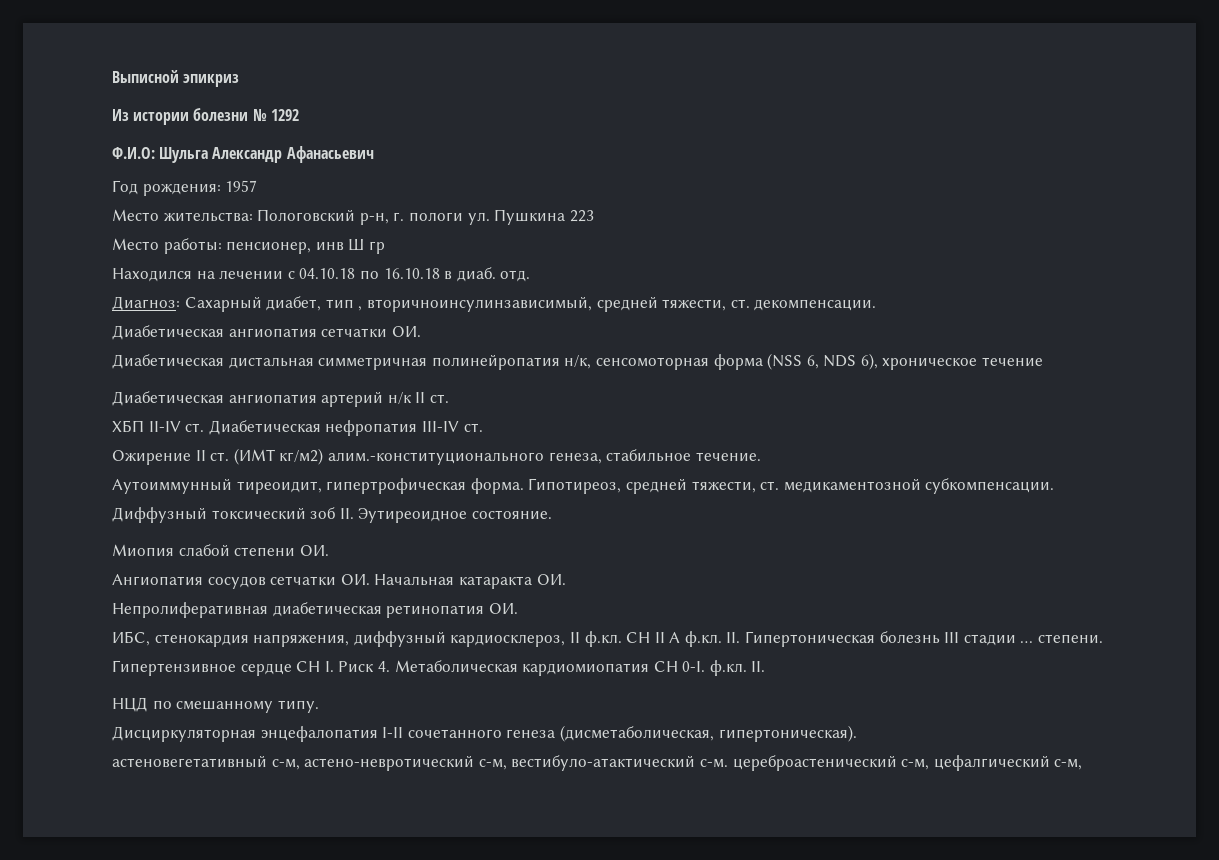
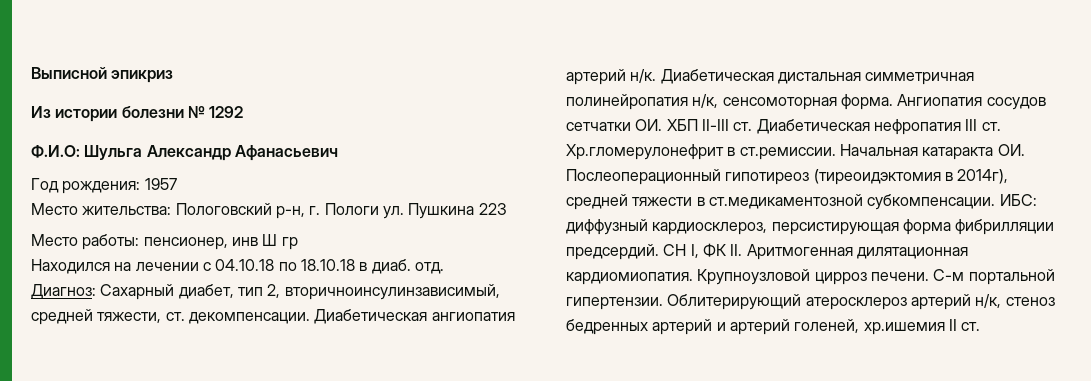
- Место жительства: Пологовский р-н, г. пологи ул. Пушкина 223
+ Место жительства: Пологовский р-н, г. Пологи ул. Пушкина 223
- Находился на лечении с 04.10.18 по 16.10.18 в диаб. отд.
+ Находился на лечении с 04.10.18 по 18.10.18 в диаб. отд.
- Диагноз: Сахарный диабет, тип , вторичноинсулинзависимый, средней тяжести, ст. декомпенсации.
- Диабетическая ангиопатия сетчатки ОИ.
- Диабетическая дистальная симметричная полинейропатия н/к, сенсомоторная форма (NSS 6, NDS 6), хроническое течение
- Диабетическая ангиопатия артерий н/к II ст.
- ХБП II-IV ст. Диабетическая нефропатия III-IV ст.
- Ожирение II ст. (ИМТ кг/м2) алим.-конституционального генеза, стабильное течение.
- Аутоиммунный тиреоидит, гипертрофическая форма. Гипотиреоз, средней тяжести, ст. медикаментозной субкомпенсации. Диффузный токсический зоб II. Эутиреоидное состояние.
- Миопия слабой степени ОИ.
- Ангиопатия сосудов сетчатки ОИ. Начальная катаракта ОИ.
- Непролиферативная диабетическая ретинопатия ОИ.
- ИБС, стенокардия напряжения, диффузный кардиосклероз, II ф.кл. СН II А ф.кл. II. Гипертоническая болезнь III стадии … степени. Гипертензивное сердце СН I. Риск 4. Метаболическая кардиомиопатия СН 0-I. ф.кл. II.
- НЦД по смешанному типу.
- Дисциркуляторная энцефалопатия I-II сочетанного генеза (дисметаболическая, гипертоническая).
- астеновегетативный с-м, астено-невротический с-м, вестибуло-атактический с-м. цереброастенический с-м, цефалгический с-м,
+ Диагноз: Сахарный диабет, тип 2, вторичноинсулинзависимый, средней тяжести, ст. декомпенсации. Диабетическая ангиопатия артерий н/к. Диабетическая дистальная симметричная полинейропатия н/к, сенсомоторная форма. Ангиопатия сосудов сетчатки ОИ. ХБП II-III ст. Диабетическая нефропатия III ст. Хр.гломерулонефрит в ст.ремиссии. Начальная катаракта ОИ. Послеоперационный гипотиреоз (тиреоидэктомия в 2014г), средней тяжести в ст.медикаментозной субкомпенсации. ИБС: диффузный кардиосклероз, персистирующая форма фибрилляции предсердий. СН I, ФК II. Аритмогенная дилятационная кардиомиопатия. Крупноузловой цирроз печени. С-м портальной гипертензии. Облитерирующий атеросклероз артерий н/к, стеноз бедренных артерий и артерий голеней, хр.ишемия II ст.

